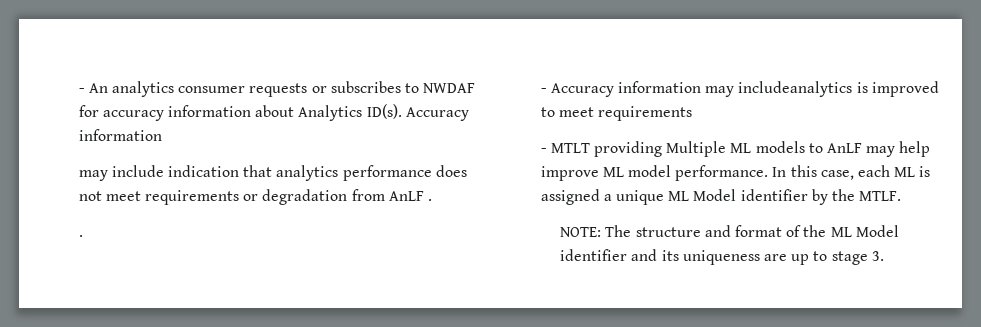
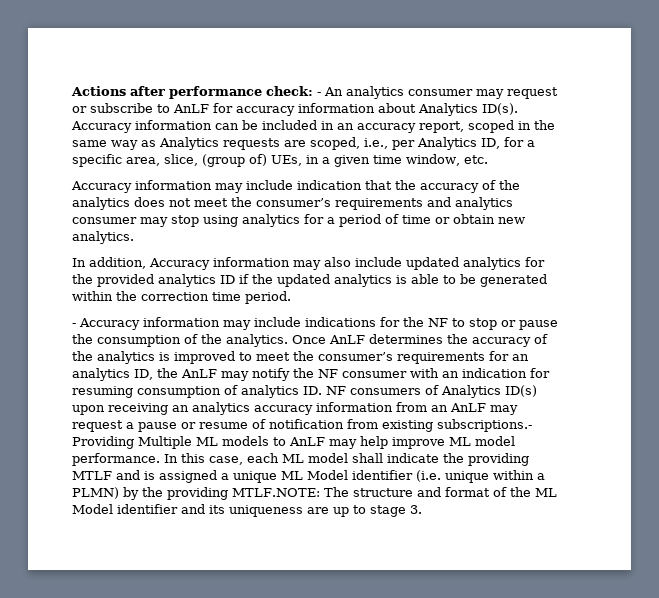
- - An analytics consumer requests or subscribes to NWDAF for accuracy information about Analytics ID(s). Accuracy information
- may include indication that analytics performance does not meet requirements or degradation from AnLF .
- .
- - Accuracy information may includeanalytics is improved to meet requirements
- - MTLT providing Multiple ML models to AnLF may help improve ML model performance.
+ Actions after performance check: - An analytics consumer may request or subscribe to AnLF for accuracy information about Analytics ID(s). Accuracy information can be included in an accuracy report, scoped in the same way as Analytics requests are scoped, i.e., per Analytics ID, for a specific area, slice, (group of) UEs, in a given time window, etc.
+ Accuracy information may include indication that the accuracy of the analytics does not meet the consumer’s requirements and analytics consumer may stop using analytics for a period of time or obtain new analytics.
+ In addition, Accuracy information may also include updated analytics for the provided analytics ID if the updated analytics is able to be generated within the correction time period.
+ - Accuracy information may include indications for the NF to stop or pause the consumption of the analytics. Once AnLF determines the accuracy of the analytics is improved to meet the consumer’s requirements for an analytics ID, the AnLF may notify the NF consumer with an indication for resuming consumption of analytics ID. NF consumers of Analytics ID(s) upon receiving an analytics accuracy information from an AnLF may request a pause or resume of notification from existing subscriptions.- Providing Multiple ML models to AnLF may help improve ML model performance.
- In this case, each ML is assigned a unique ML Model identifier by the MTLF.
- NOTE: The structure and format of the ML Model identifier and its uniqueness are up to stage 3.
+ In this case, each ML model shall indicate the providing MTLF and is assigned a unique ML Model identifier (i.e. unique within a PLMN) by the providing MTLF.NOTE: The structure and format of the ML Model identifier and its uniqueness are up to stage 3.

